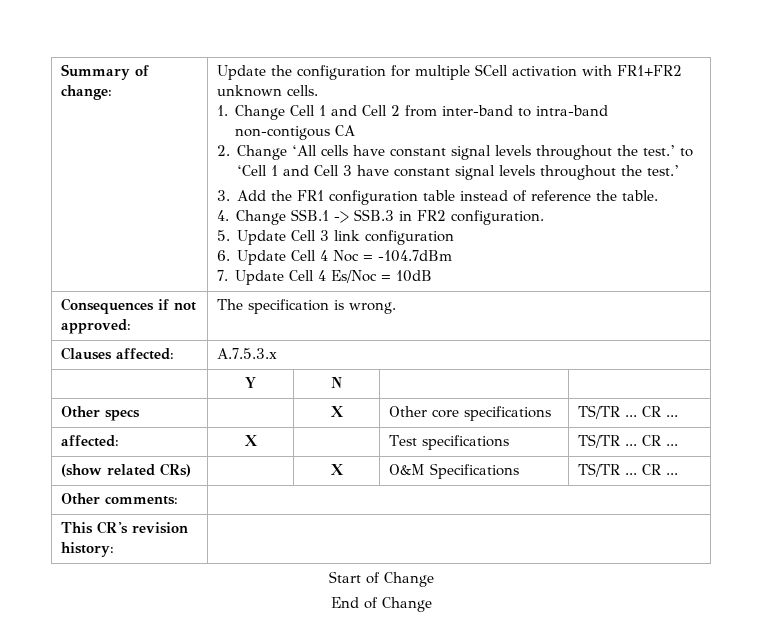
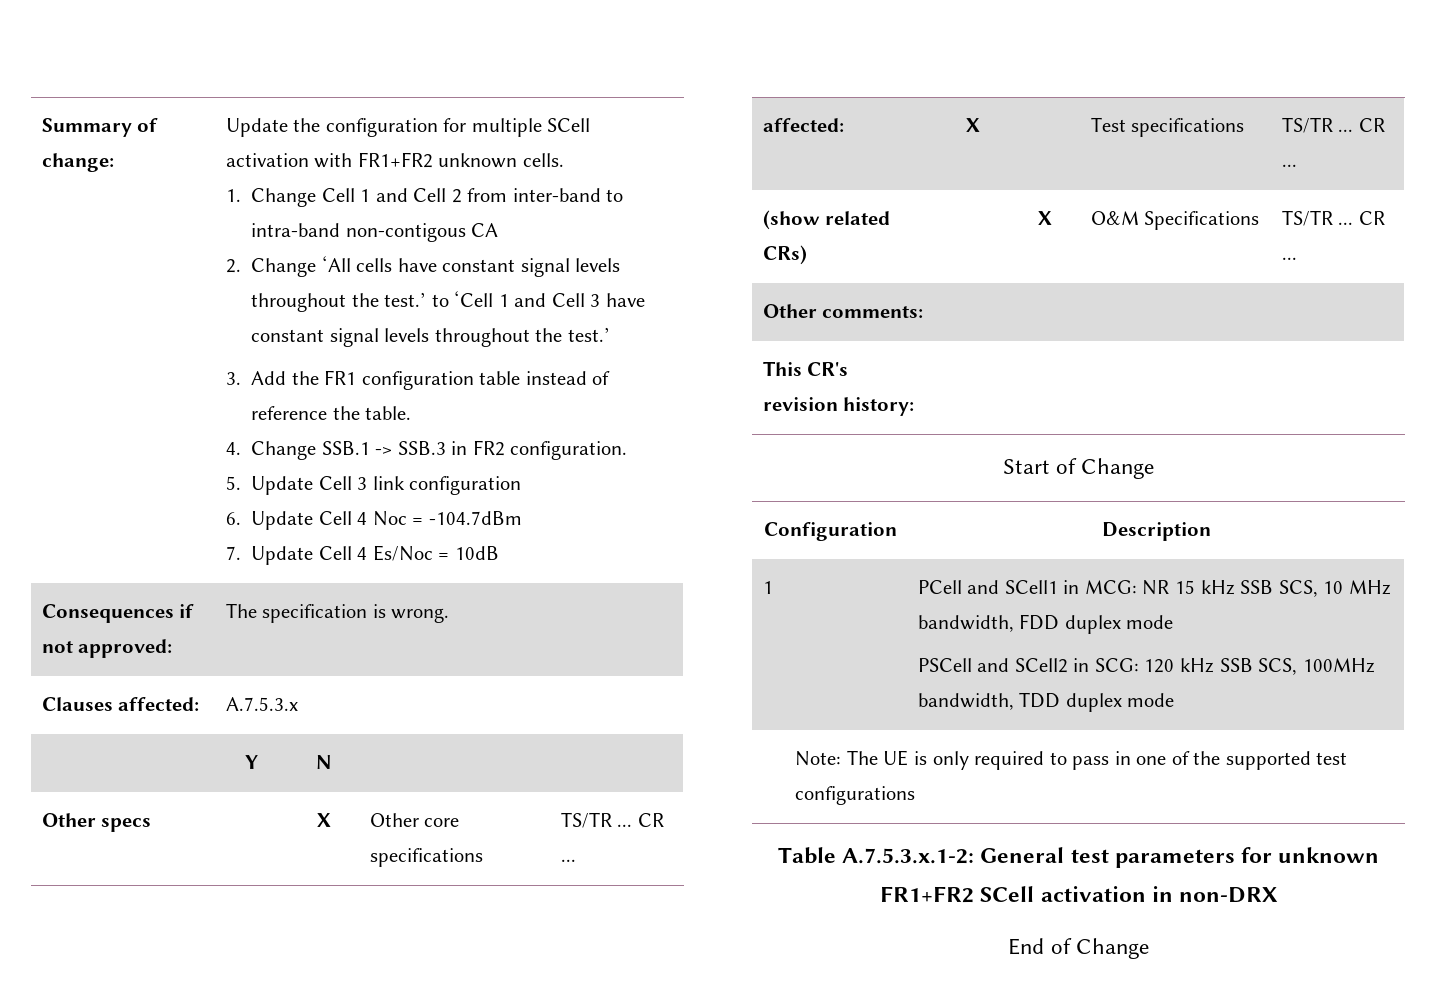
+ Configuration | Description
+ 1 | PCell and SCell1 in MCG: NR 15 kHz SSB SCS, 10 MHz bandwidth, FDD duplex mode
+ PSCell and SCell2 in SCG: 120 kHz SSB SCS, 100MHz bandwidth, TDD duplex mode
+ Note: The UE is only required to pass in one of the supported test configurations
+ Table A.7.5.3.x.1-2: General test parameters for unknown FR1+FR2 SCell activation in non-DRX

